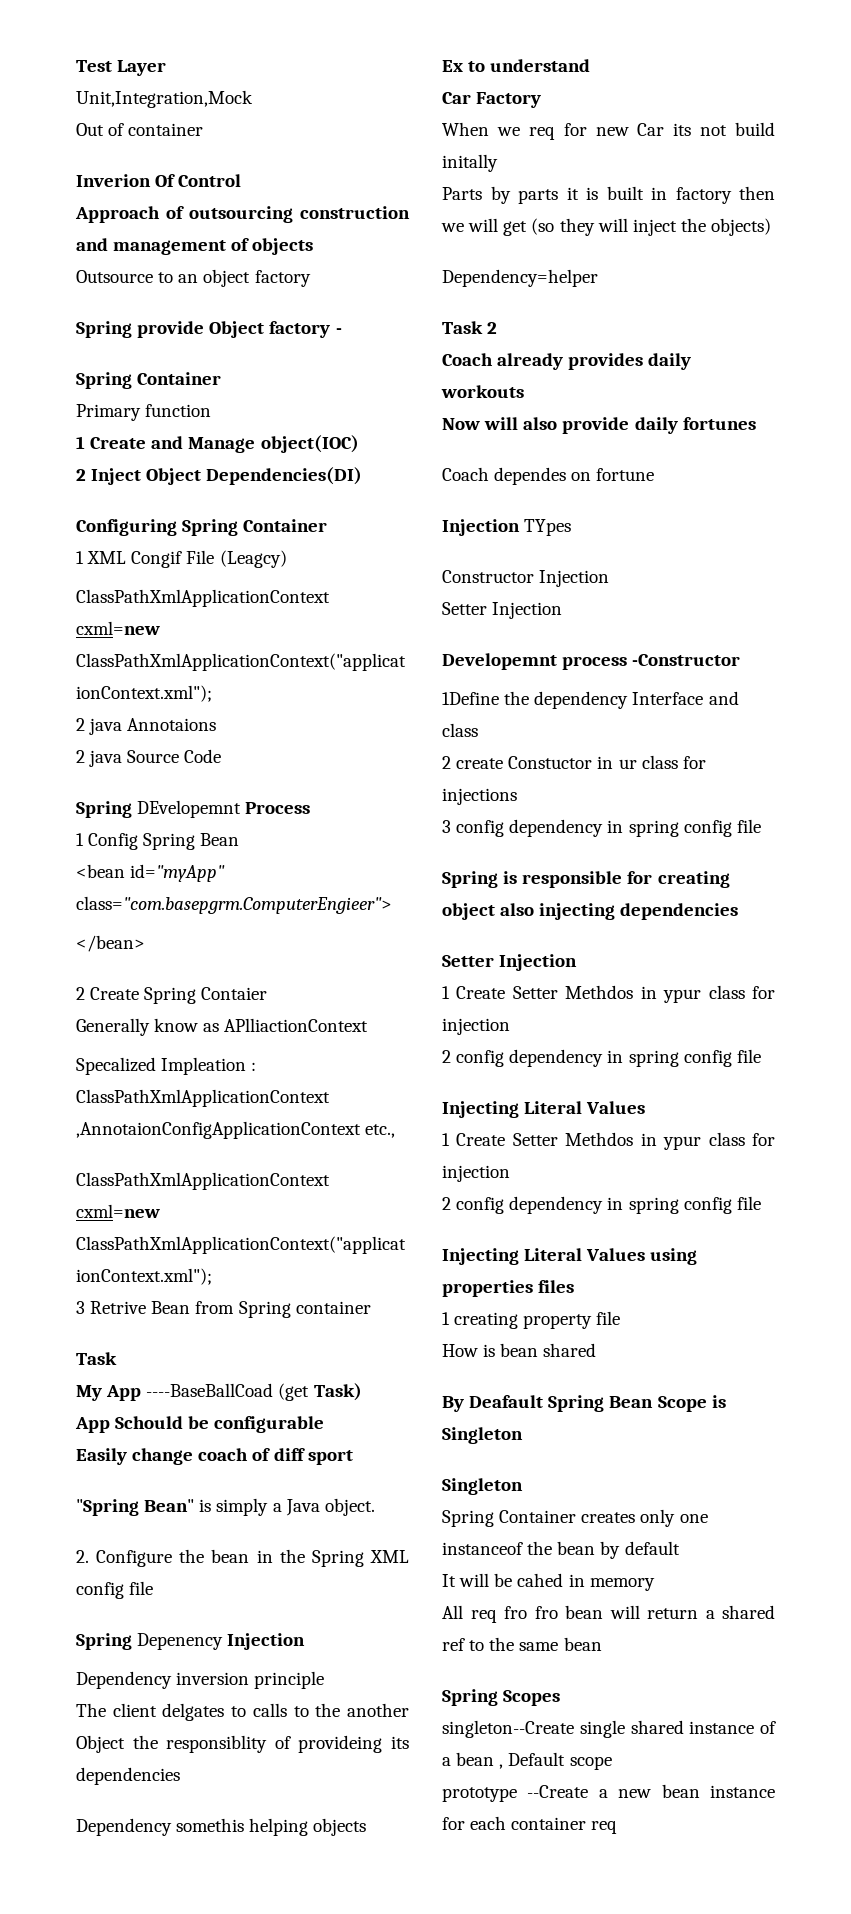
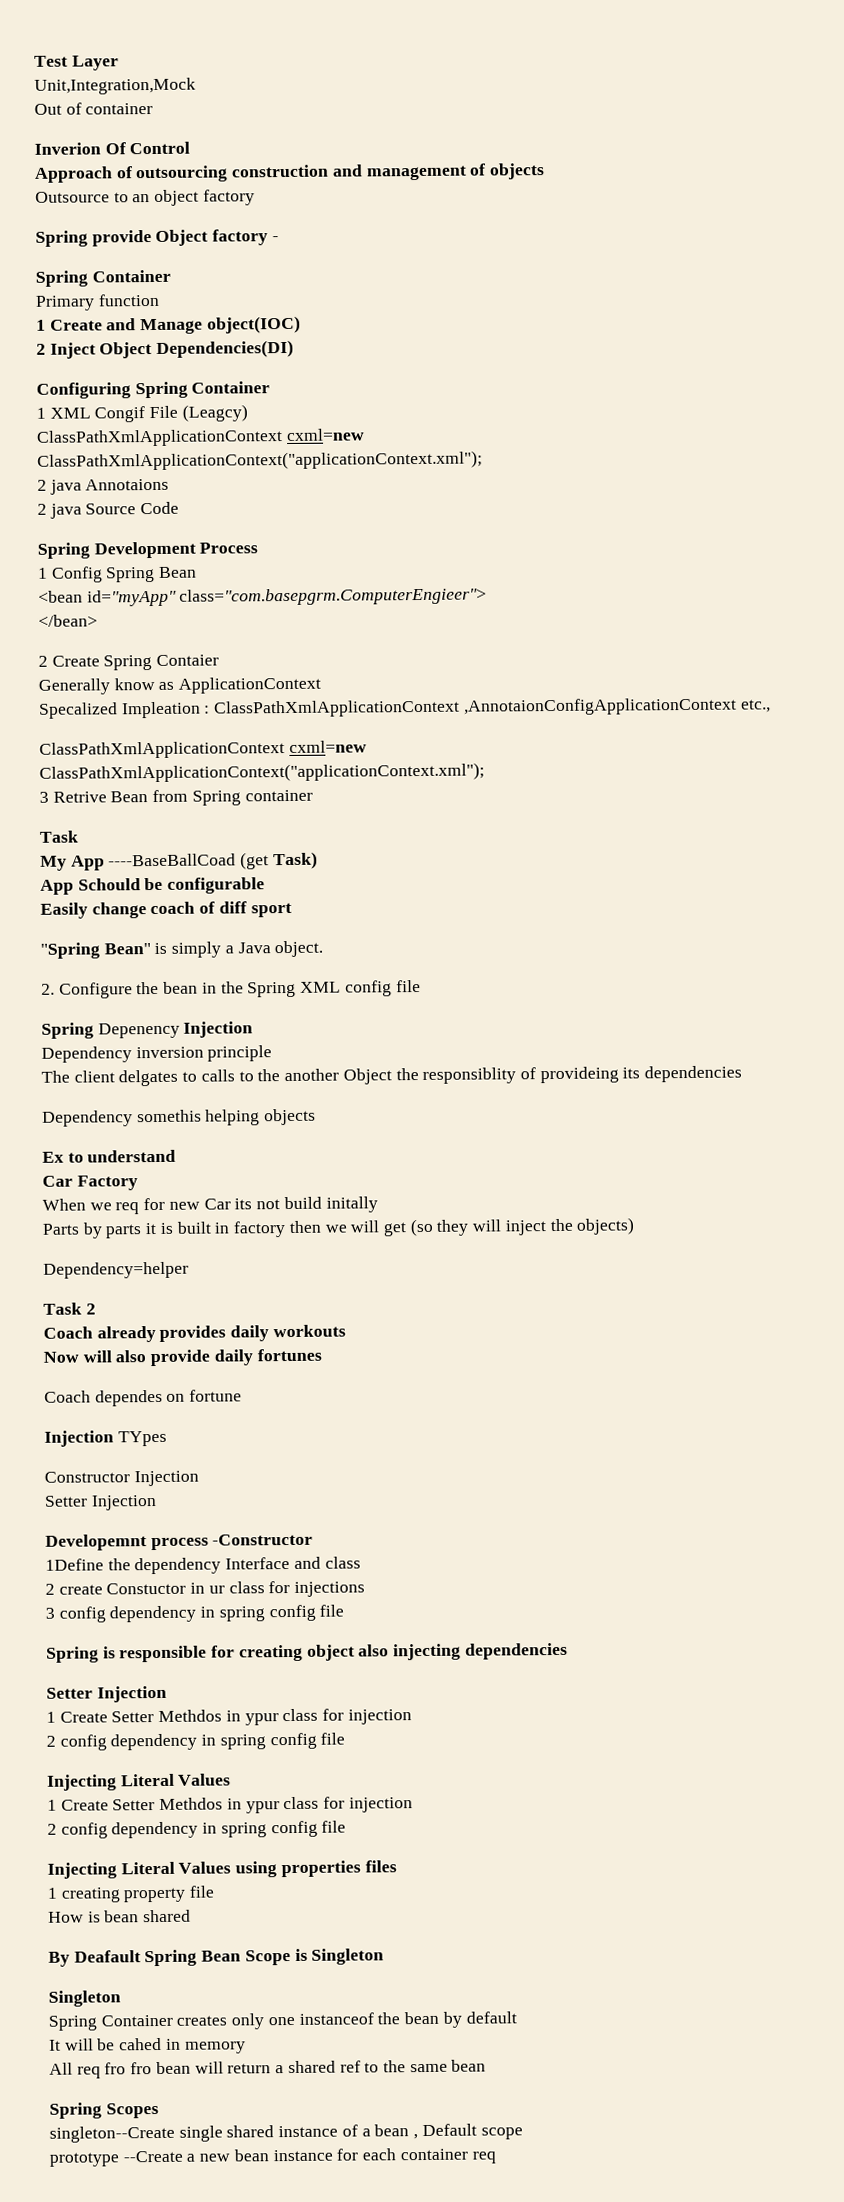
- Spring DEvelopemnt Process
+ Spring Development Process
- Generally know as APlliactionContext
+ Generally know as ApplicationContext

